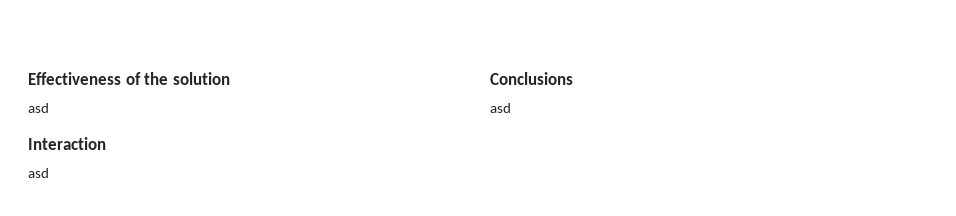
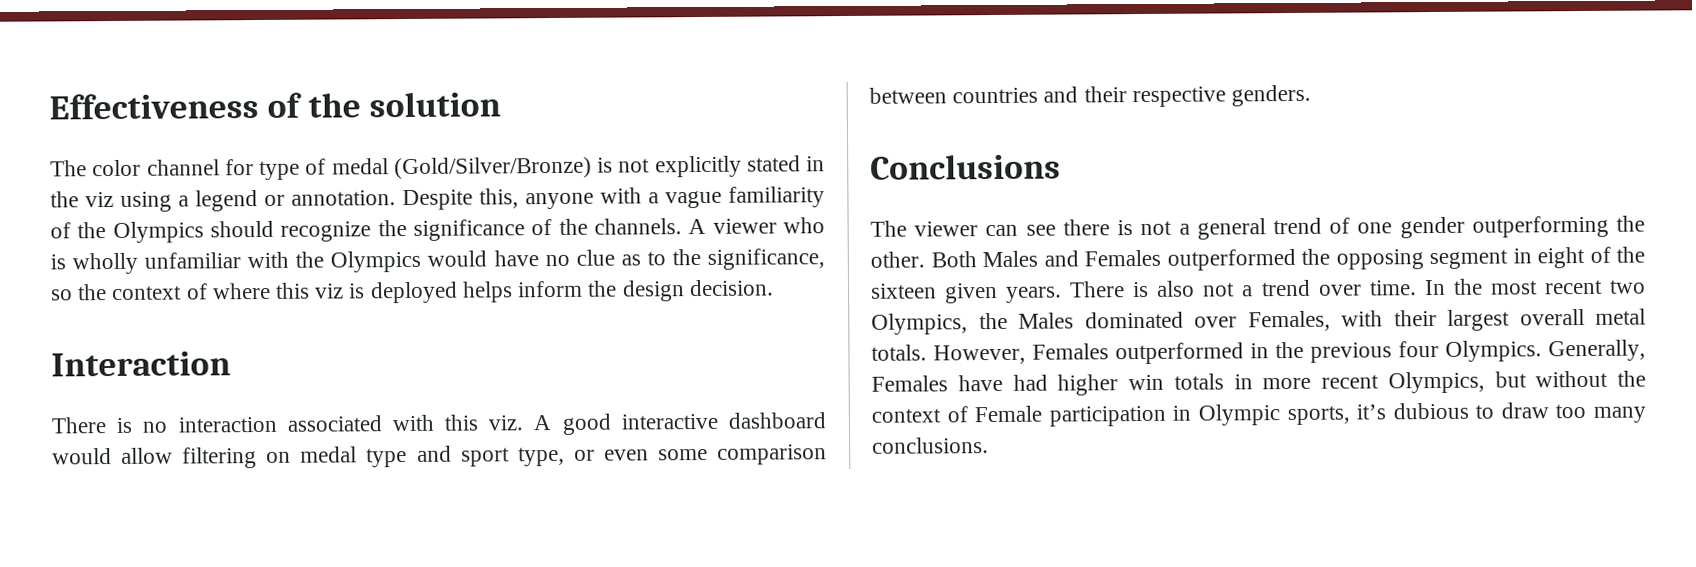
  Effectiveness of the solution
- asd
+ The color channel for type of medal (Gold/Silver/Bronze) is not explicitly stated in the viz using a legend or annotation. Despite this, anyone with a vague familiarity of the Olympics should recognize the significance of the channels. A viewer who is wholly unfamiliar with the Olympics would have no clue as to the significance, so the context of where this viz is deployed helps inform the design decision.
  Interaction
- asd
+ There is no interaction associated with this viz. A good interactive dashboard would allow filtering on medal type and sport type, or even some comparison between countries and their respective genders.
  Conclusions
- asd
+ The viewer can see there is not a general trend of one gender outperforming the other. Both Males and Females outperformed the opposing segment in eight of the sixteen given years. There is also not a trend over time. In the most recent two Olympics, the Males dominated over Females, with their largest overall metal totals. However, Females outperformed in the previous four Olympics. Generally, Females have had higher win totals in more recent Olympics, but without the context of Female participation in Olympic sports, it’s dubious to draw too many conclusions.

